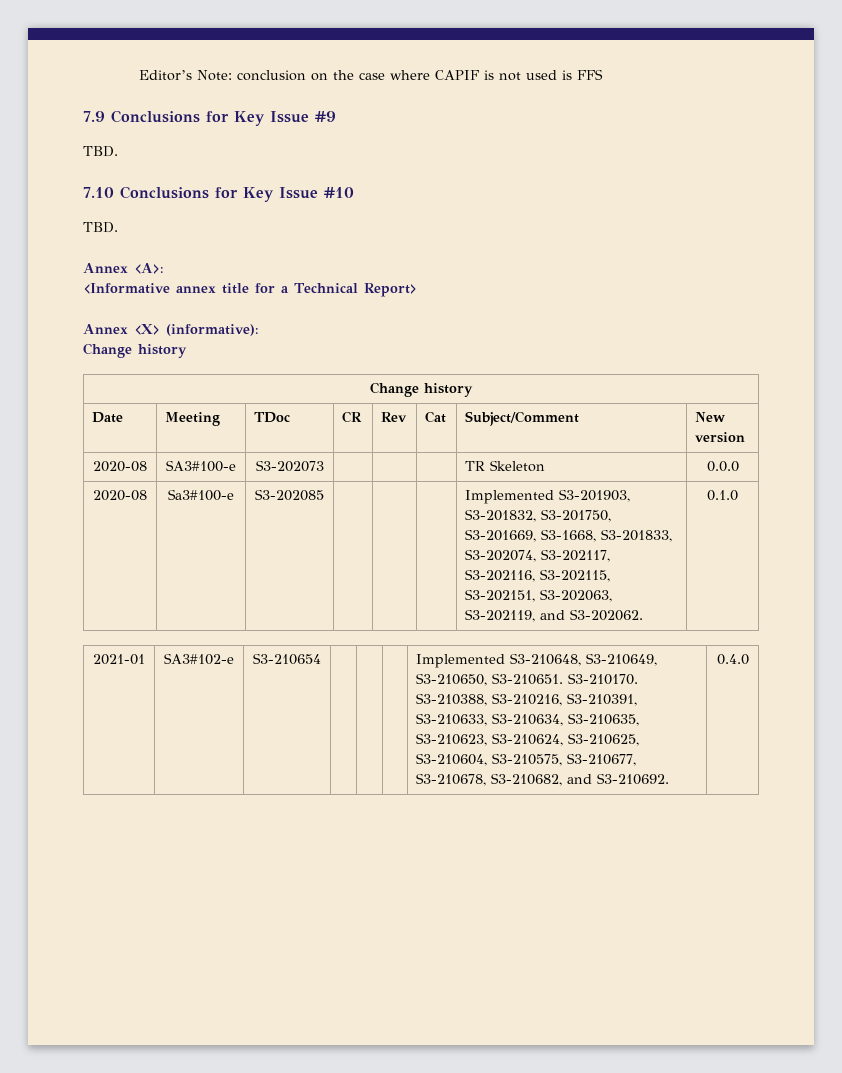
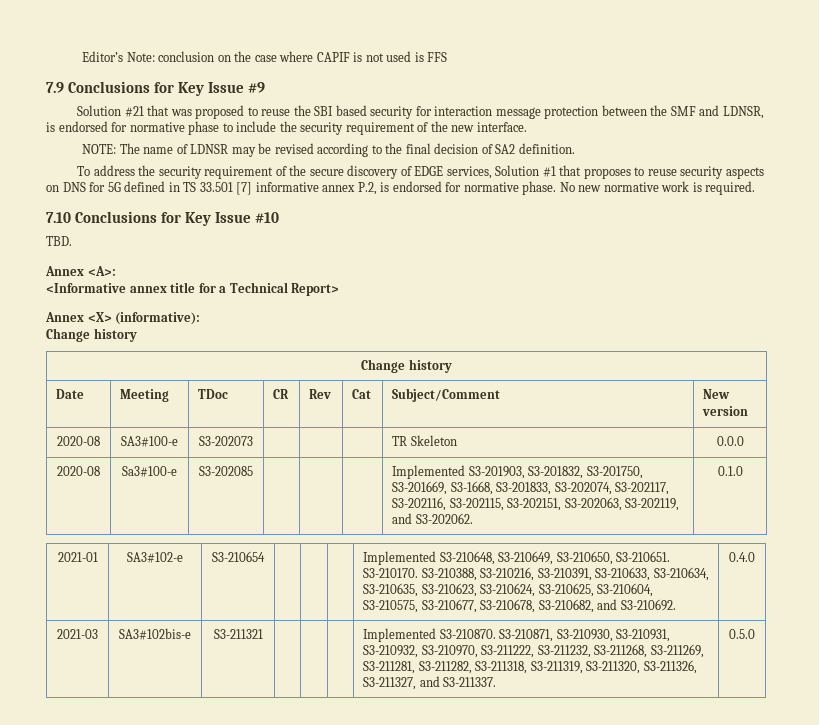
  7.9 Conclusions for Key Issue #9
- TBD.
+ Solution #21 that was proposed to reuse the SBI based security for interaction message protection between the SMF and LDNSR, is endorsed for normative phase to include the security requirement of the new interface.
+ NOTE: The name of LDNSR may be revised according to the final decision of SA2 definition.
+ To address the security requirement of the secure discovery of EDGE services, Solution #1 that proposes to reuse security aspects on DNS for 5G defined in TS 33.501 [7] informative annex P.2, is endorsed for normative phase. No new normative work is required.
+ 2021-03 | SA3#102bis-e | S3-211321 | | | | Implemented S3-210870. S3-210871, S3-210930, S3-210931, S3-210932, S3-210970, S3-211222, S3-211232, S3-211268, S3-211269, S3-211281, S3-211282, S3-211318, S3-211319, S3-211320, S3-211326, S3-211327, and S3-211337. | 0.5.0

